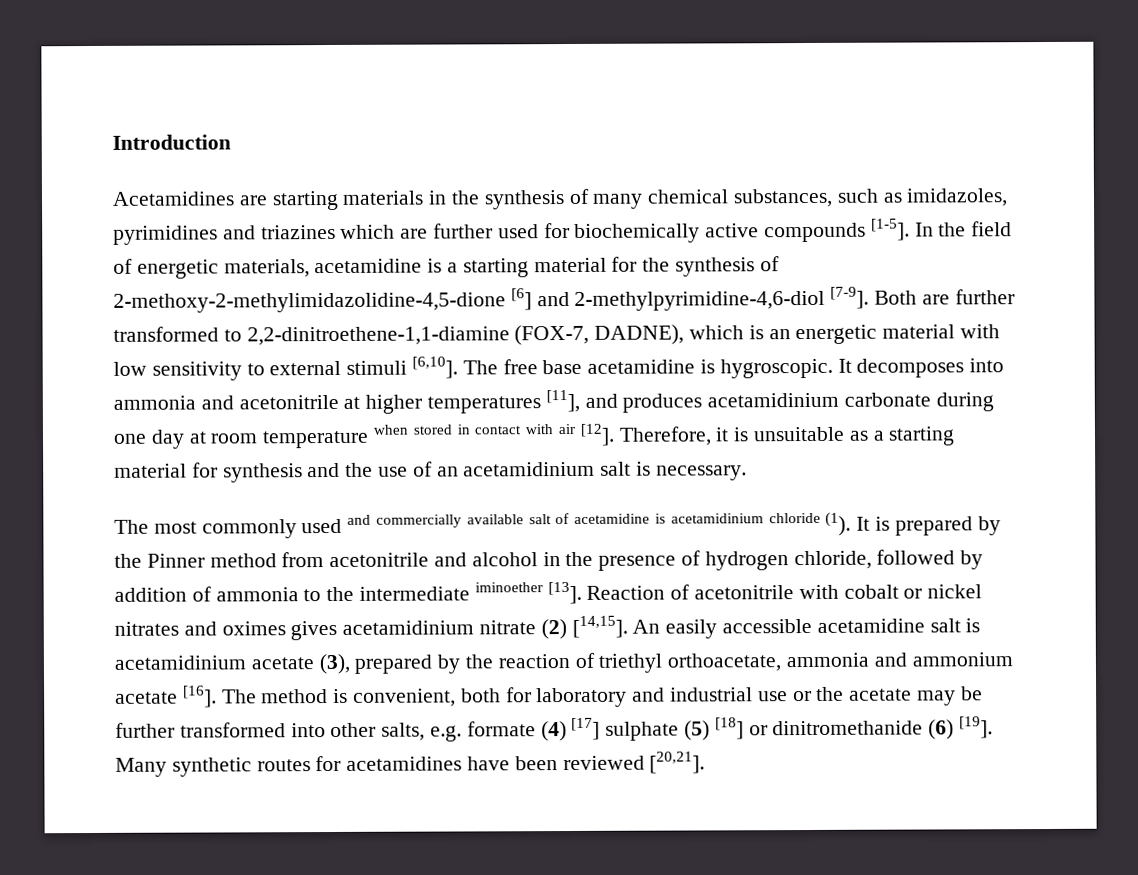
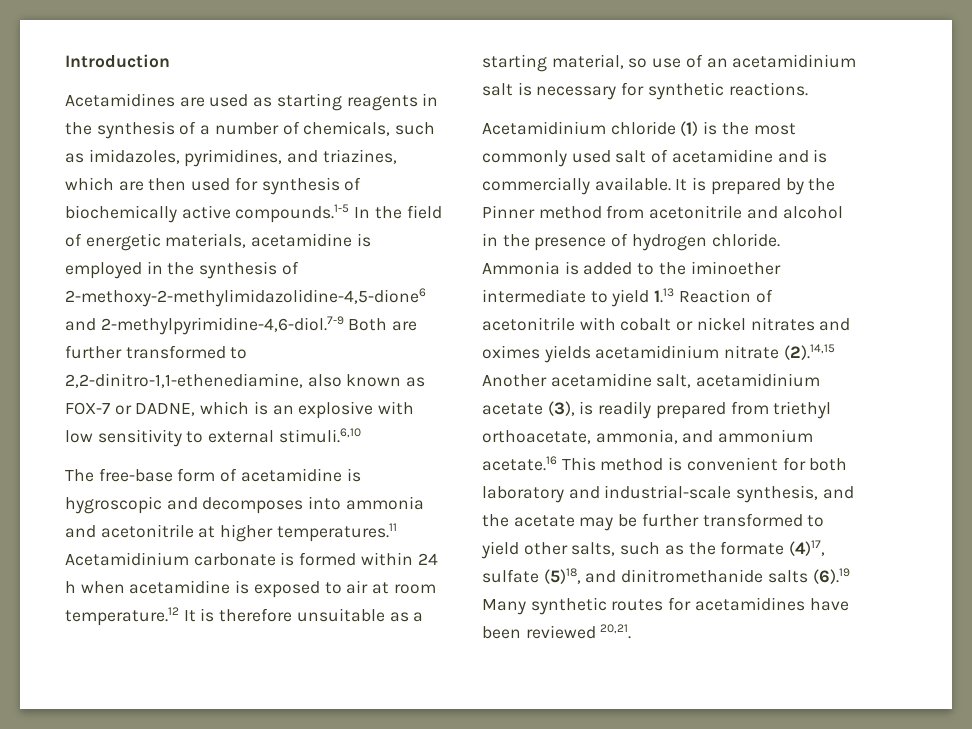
- Acetamidines are starting materials in the synthesis of many chemical substances, such as imidazoles, pyrimidines and triazines which are further used for biochemically active compounds [1-5]. In the field of energetic materials, acetamidine is a starting material for the synthesis of 2-methoxy-2-methylimidazolidine-4,5-dione [6] and 2-methylpyrimidine-4,6-diol [7-9]. Both are further transformed to 2,2-dinitroethene-1,1-diamine (FOX-7, DADNE), which is an energetic material with low sensitivity to external stimuli [6,10]. The free base acetamidine is hygroscopic. It decomposes into ammonia and acetonitrile at higher temperatures [11], and produces acetamidinium carbonate during one day at room temperature when stored in contact with air [12]. Therefore, it is unsuitable as a starting material for synthesis and the use of an acetamidinium salt is necessary.
- The most commonly used and commercially available salt of acetamidine is acetamidinium chloride (1).
+ Acetamidines are used as starting reagents in the synthesis of a number of chemicals, such as imidazoles, pyrimidines, and triazines, which are then used for synthesis of biochemically active compounds.1-5 In the field of energetic materials, acetamidine is employed in the synthesis of 2-methoxy-2-methylimidazolidine-4,5-dione6 and 2-methylpyrimidine-4,6-diol.7-9 Both are further transformed to 2,2-dinitro-1,1-ethenediamine, also known as FOX-7 or DADNE, which is an explosive with low sensitivity to external stimuli.6,10
+ The free-base form of acetamidine is hygroscopic and decomposes into ammonia and acetonitrile at higher temperatures.11 Acetamidinium carbonate is formed within 24 h when acetamidine is exposed to air at room temperature.12 It is therefore unsuitable as a starting material, so use of an acetamidinium salt is necessary for synthetic reactions.
+ Acetamidinium chloride (1) is the most commonly used salt of acetamidine and is commercially available.
- It is prepared by the Pinner method from acetonitrile and alcohol in the presence of hydrogen chloride, followed by addition of ammonia to the intermediate iminoether [13]. Reaction of acetonitrile with cobalt or nickel nitrates and oximes gives acetamidinium nitrate (2) [14,15]. An easily accessible acetamidine salt is acetamidinium acetate (3), prepared by the reaction of triethyl orthoacetate, ammonia and ammonium acetate [16]. The method is convenient, both for laboratory and industrial use or the acetate may be further transformed into other salts, e.g. formate (4) [17] sulphate (5) [18] or dinitromethanide (6) [19]. Many synthetic routes for acetamidines have been reviewed [20,21].
+ It is prepared by the Pinner method from acetonitrile and alcohol in the presence of hydrogen chloride. Ammonia is added to the iminoether intermediate to yield 1.13 Reaction of acetonitrile with cobalt or nickel nitrates and oximes yields acetamidinium nitrate (2).14,15 Another acetamidine salt, acetamidinium acetate (3), is readily prepared from triethyl orthoacetate, ammonia, and ammonium acetate.16 This method is convenient for both laboratory and industrial-scale synthesis, and the acetate may be further transformed to yield other salts, such as the formate (4)17, sulfate (5)18, and dinitromethanide salts (6).19 Many synthetic routes for acetamidines have been reviewed 20,21.

